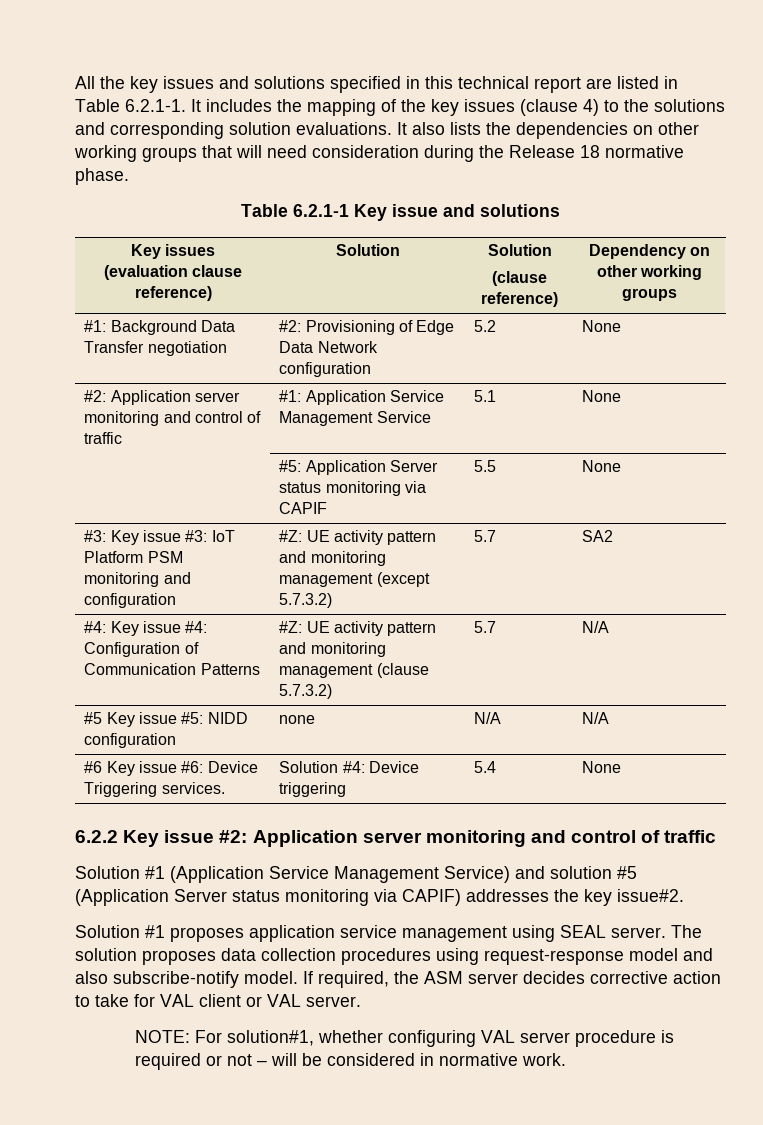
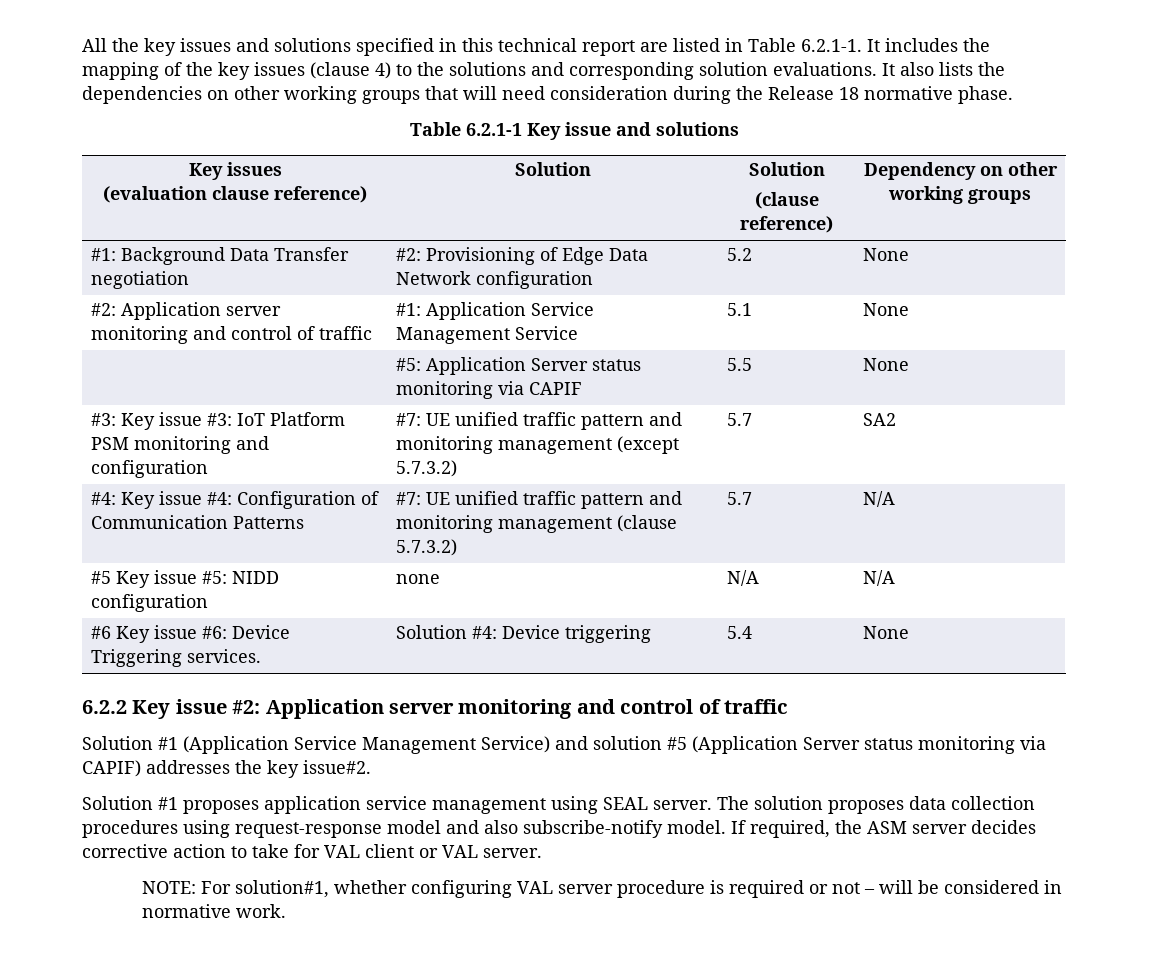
- #3: Key issue #3: IoT Platform PSM monitoring and configuration | #Z: UE activity pattern and monitoring management (except 5.7.3.2) | 5.7 | SA2
+ #3: Key issue #3: IoT Platform PSM monitoring and configuration | #7: UE unified traffic pattern and monitoring management (except 5.7.3.2) | 5.7 | SA2
- #4: Key issue #4: Configuration of Communication Patterns | #Z: UE activity pattern and monitoring management (clause 5.7.3.2) | 5.7 | N/A
+ #4: Key issue #4: Configuration of Communication Patterns | #7: UE unified traffic pattern and monitoring management (clause 5.7.3.2) | 5.7 | N/A

